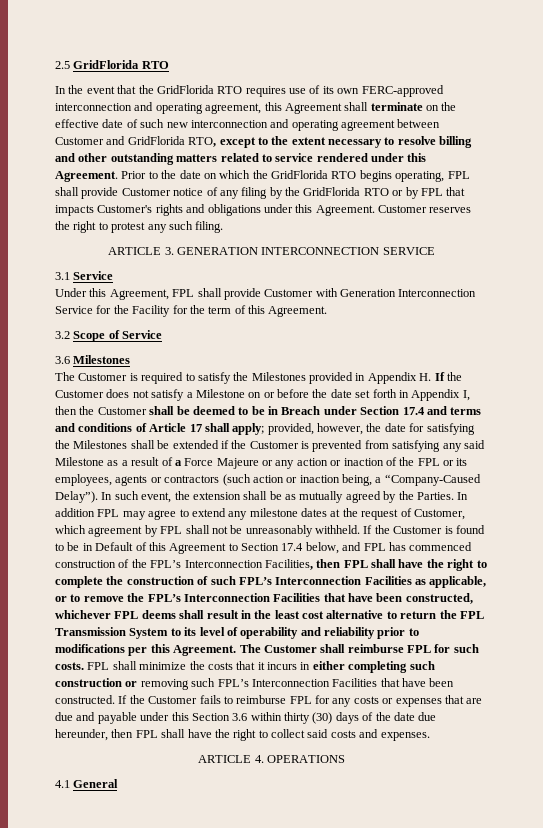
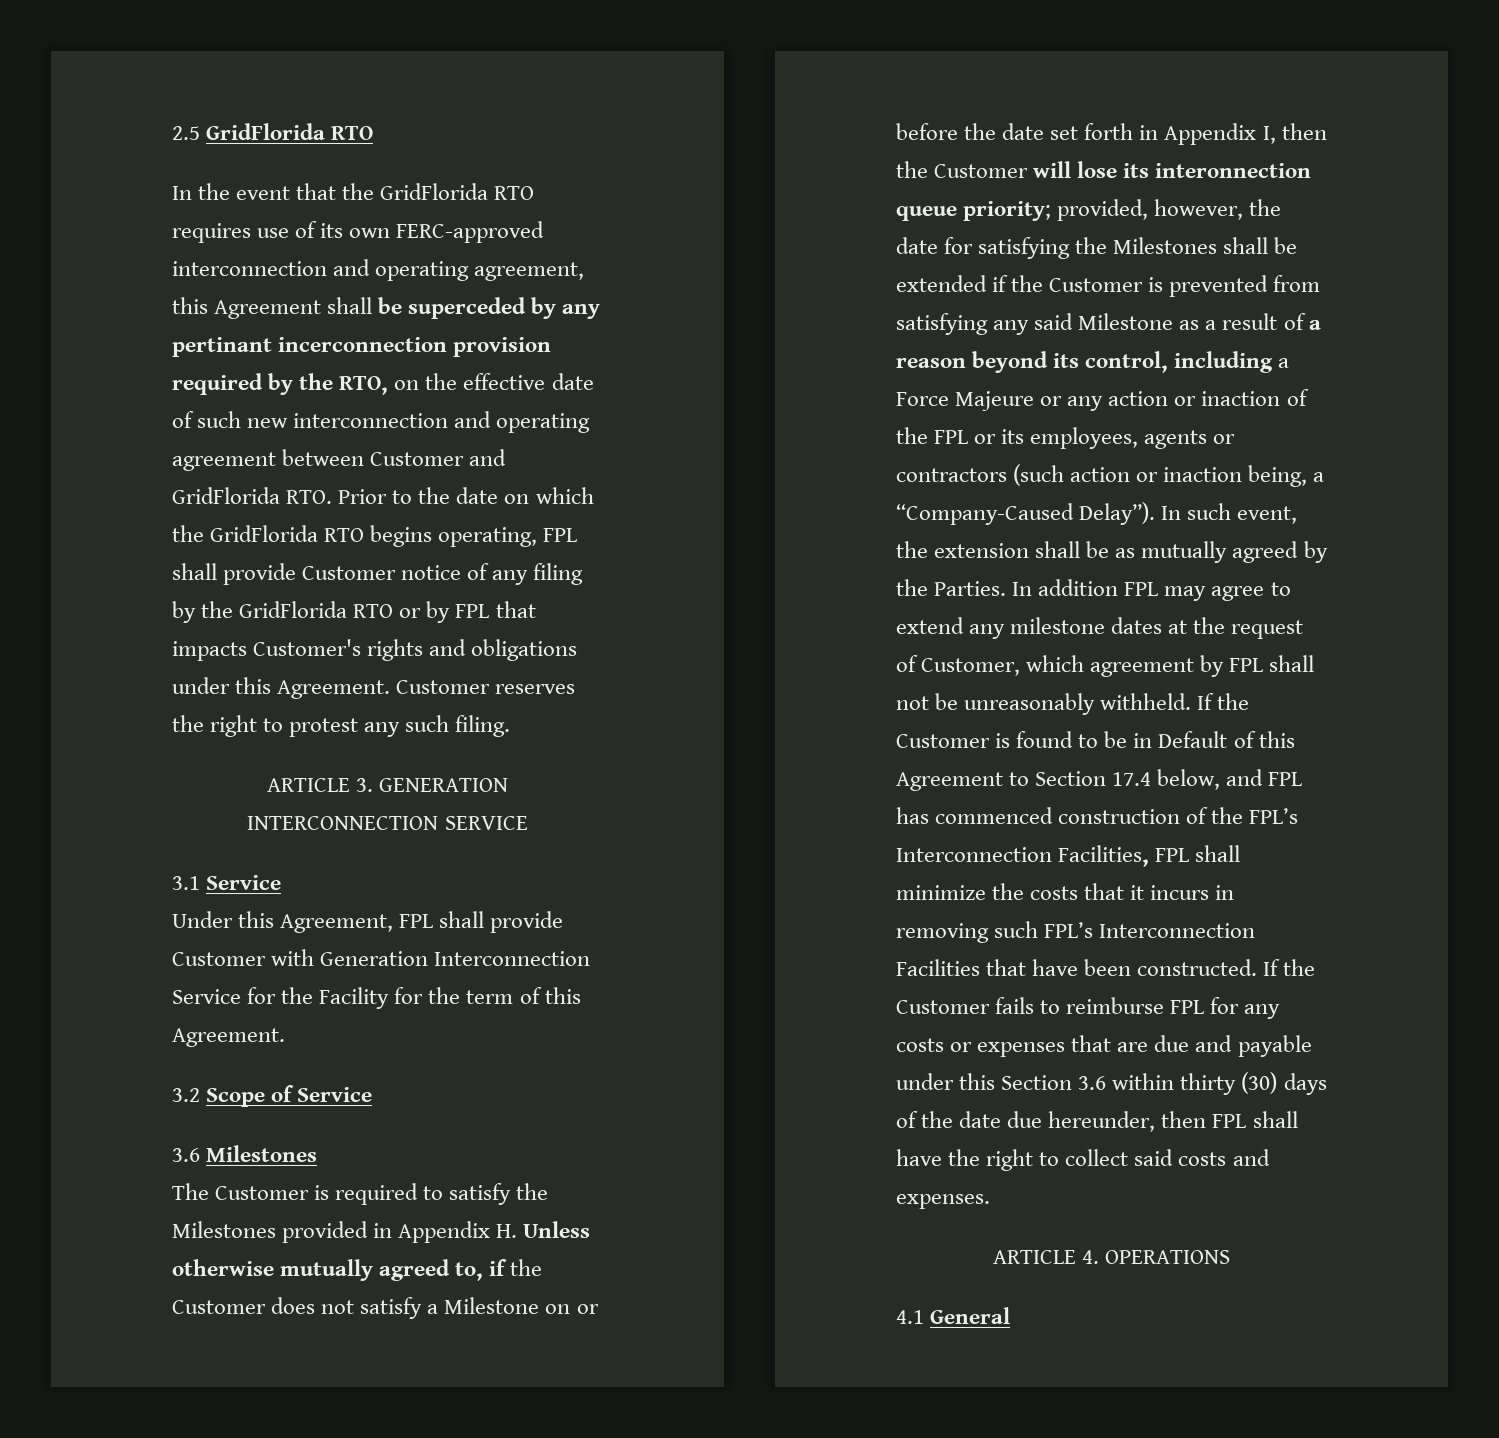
- In the event that the GridFlorida RTO requires use of its own FERC-approved interconnection and operating agreement, this Agreement shall terminate on the effective date of such new interconnection and operating agreement between Customer and GridFlorida RTO, except to the extent necessary to resolve billing and other outstanding matters related to service rendered under this Agreement. Prior to the date on which the GridFlorida RTO begins operating, FPL shall provide Customer notice of any filing by the GridFlorida RTO or by FPL that impacts Customer's rights and obligations under this Agreement.
+ In the event that the GridFlorida RTO requires use of its own FERC-approved interconnection and operating agreement, this Agreement shall be superceded by any pertinant incerconnection provision required by the RTO, on the effective date of such new interconnection and operating agreement between Customer and GridFlorida RTO. Prior to the date on which the GridFlorida RTO begins operating, FPL shall provide Customer notice of any filing by the GridFlorida RTO or by FPL that impacts Customer's rights and obligations under this Agreement.
- The Customer is required to satisfy the Milestones provided in Appendix H. If the Customer does not satisfy a Milestone on or before the date set forth in Appendix I, then the Customer shall be deemed to be in Breach under Section 17.4 and terms and conditions of Article 17 shall apply;
+ The Customer is required to satisfy the Milestones provided in Appendix H. Unless otherwise mutually agreed to, if the Customer does not satisfy a Milestone on or before the date set forth in Appendix I, then the Customer will lose its interonnection queue priority;
- provided, however, the date for satisfying the Milestones shall be extended if the Customer is prevented from satisfying any said Milestone as a result of a Force Majeure or any action or inaction of the FPL or its employees, agents or contractors (such action or inaction being, a “Company-Caused Delay”).
+ provided, however, the date for satisfying the Milestones shall be extended if the Customer is prevented from satisfying any said Milestone as a result of a reason beyond its control, including a Force Majeure or any action or inaction of the FPL or its employees, agents or contractors (such action or inaction being, a “Company-Caused Delay”).
- If the Customer is found to be in Default of this Agreement to Section 17.4 below, and FPL has commenced construction of the FPL’s Interconnection Facilities, then FPL shall have the right to complete the construction of such FPL’s Interconnection Facilities as applicable, or to remove the FPL’s Interconnection Facilities that have been constructed, whichever FPL deems shall result in the least cost alternative to return the FPL Transmission System to its level of operability and reliability prior to modifications per this Agreement. The Customer shall reimburse FPL for such costs. FPL shall minimize the costs that it incurs in either completing such construction or removing such FPL’s Interconnection Facilities that have been constructed.
+ If the Customer is found to be in Default of this Agreement to Section 17.4 below, and FPL has commenced construction of the FPL’s Interconnection Facilities, FPL shall minimize the costs that it incurs in removing such FPL’s Interconnection Facilities that have been constructed.

